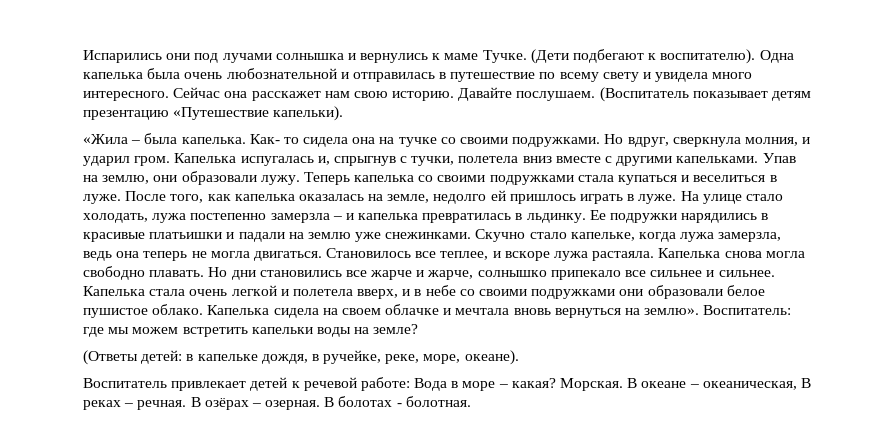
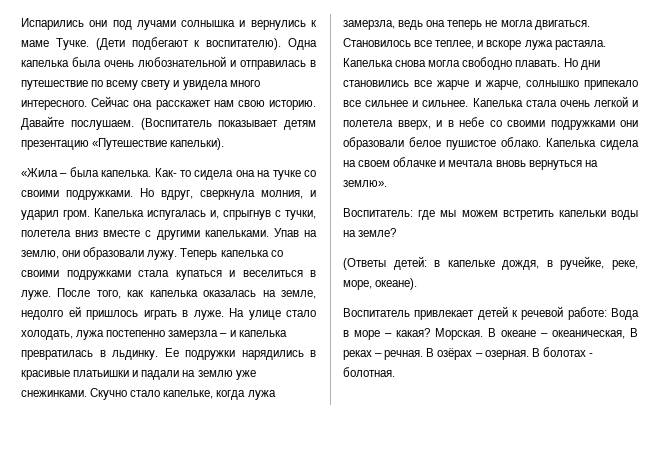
- Капелька сидела на своем облачке и мечтала вновь вернуться на землю». Воспитатель: где мы можем встретить капельки воды на земле?
+ Капелька сидела на своем облачке и мечтала вновь вернуться на землю».
+ Воспитатель: где мы можем встретить капельки воды на земле?

